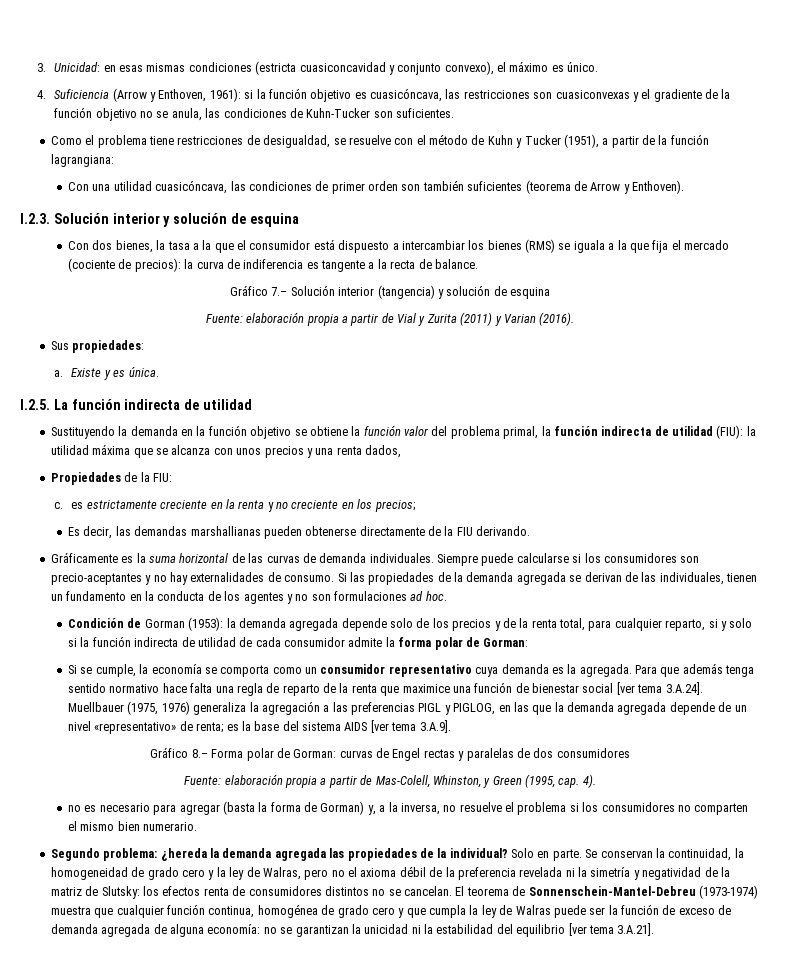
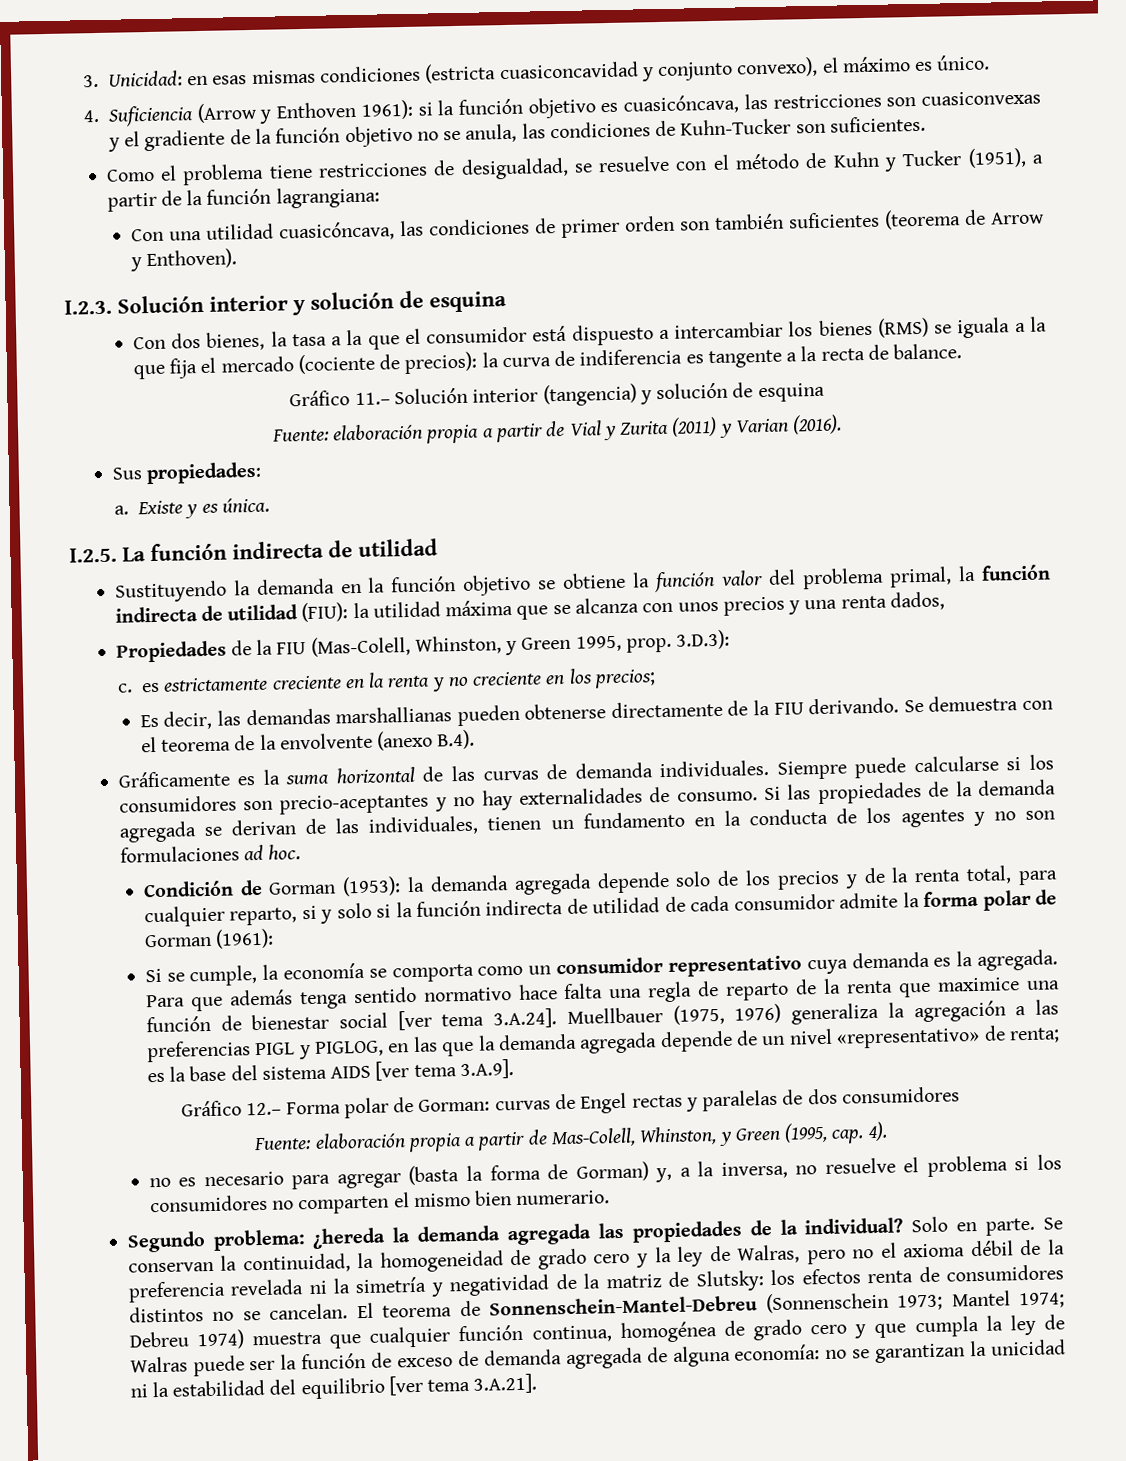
- 4. Suficiencia (Arrow y Enthoven, 1961): si la función objetivo es cuasicóncava, las restricciones son cuasiconvexas y el gradiente de la función objetivo no se anula, las condiciones de Kuhn-Tucker son suficientes.
+ 4. Suficiencia (Arrow y Enthoven 1961): si la función objetivo es cuasicóncava, las restricciones son cuasiconvexas y el gradiente de la función objetivo no se anula, las condiciones de Kuhn-Tucker son suficientes.
- Gráfico 7.– Solución interior (tangencia) y solución de esquina
+ Gráfico 11.– Solución interior (tangencia) y solución de esquina
- Propiedades de la FIU:
+ Propiedades de la FIU (Mas-Colell, Whinston, y Green 1995, prop. 3.D.3):
+ Se demuestra con el teorema de la envolvente (anexo B.4).
- Condición de Gorman (1953): la demanda agregada depende solo de los precios y de la renta total, para cualquier reparto, si y solo si la función indirecta de utilidad de cada consumidor admite la forma polar de Gorman:
+ Condición de Gorman (1953): la demanda agregada depende solo de los precios y de la renta total, para cualquier reparto, si y solo si la función indirecta de utilidad de cada consumidor admite la forma polar de Gorman (1961):
- Gráfico 8.– Forma polar de Gorman: curvas de Engel rectas y paralelas de dos consumidores
+ Gráfico 12.– Forma polar de Gorman: curvas de Engel rectas y paralelas de dos consumidores
- El teorema de Sonnenschein-Mantel-Debreu (1973-1974) muestra que cualquier función continua, homogénea de grado cero y que cumpla la ley de Walras puede ser la función de exceso de demanda agregada de alguna economía: no se garantizan la unicidad ni la estabilidad del equilibrio [ver tema 3.A.21].
+ El teorema de Sonnenschein-Mantel-Debreu (Sonnenschein 1973; Mantel 1974; Debreu 1974) muestra que cualquier función continua, homogénea de grado cero y que cumpla la ley de Walras puede ser la función de exceso de demanda agregada de alguna economía: no se garantizan la unicidad ni la estabilidad del equilibrio [ver tema 3.A.21].

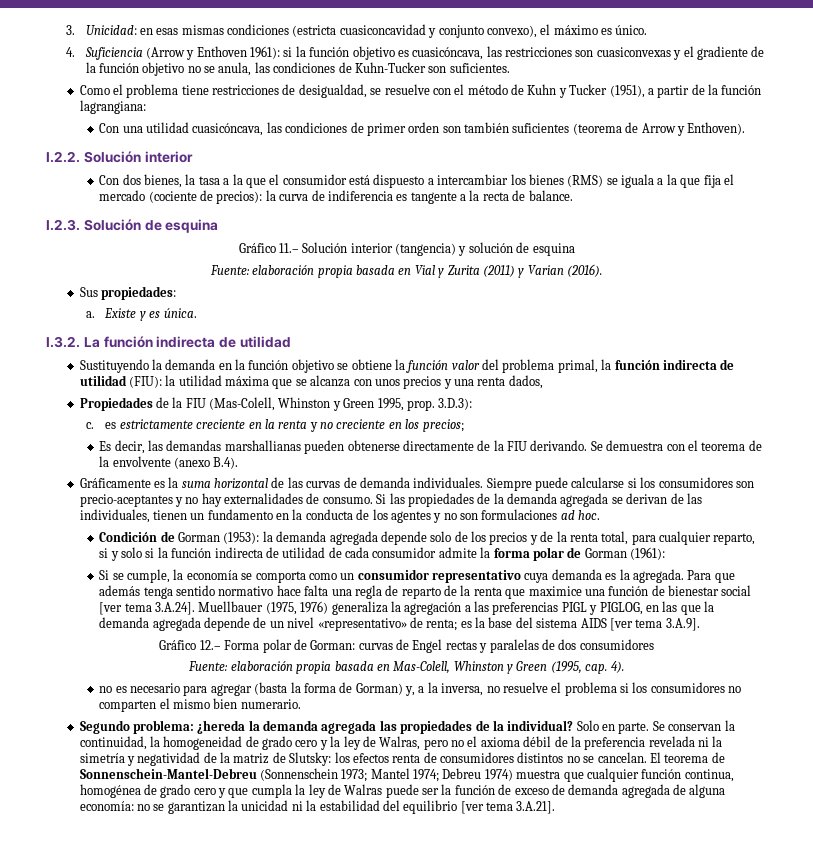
- I.2.3. Solución interior y solución de esquina
+ I.2.2. Solución interior
+ I.2.3. Solución de esquina
- Fuente: elaboración propia a partir de Vial y Zurita (2011) y Varian (2016).
+ Fuente: elaboración propia basada en Vial y Zurita (2011) y Varian (2016).
- I.2.5. La función indirecta de utilidad
+ I.3.2. La función indirecta de utilidad
- Propiedades de la FIU (Mas-Colell, Whinston, y Green 1995, prop.
+ Propiedades de la FIU (Mas-Colell, Whinston y Green 1995, prop.
- Fuente: elaboración propia a partir de Mas-Colell, Whinston, y Green (1995, cap.
+ Fuente: elaboración propia basada en Mas-Colell, Whinston y Green (1995, cap.

